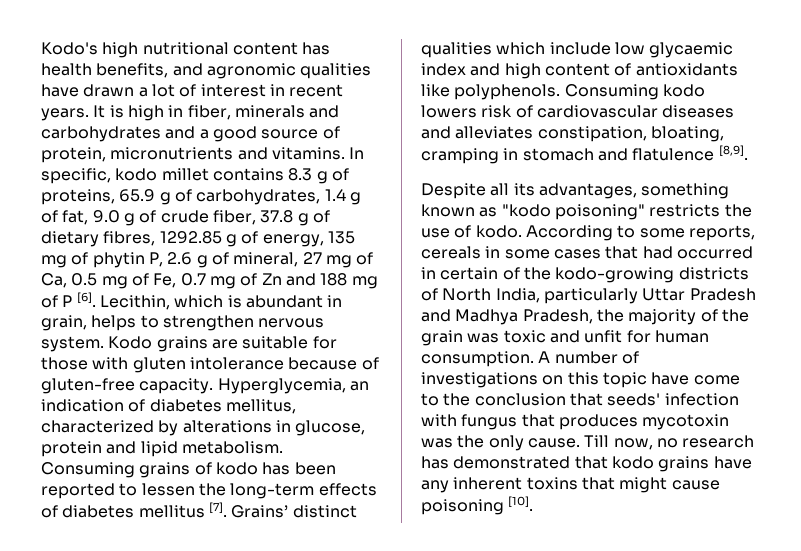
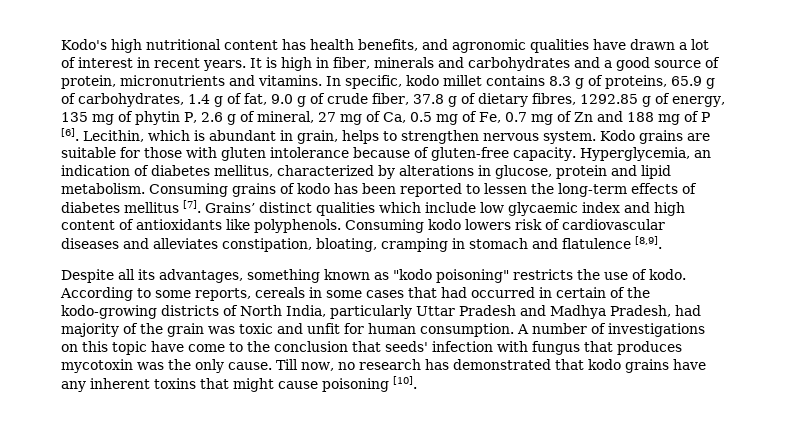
- According to some reports, cereals in some cases that had occurred in certain of the kodo-growing districts of North India, particularly Uttar Pradesh and Madhya Pradesh, the majority of the grain was toxic and unfit for human consumption.
+ According to some reports, cereals in some cases that had occurred in certain of the kodo-growing districts of North India, particularly Uttar Pradesh and Madhya Pradesh, had majority of the grain was toxic and unfit for human consumption.

